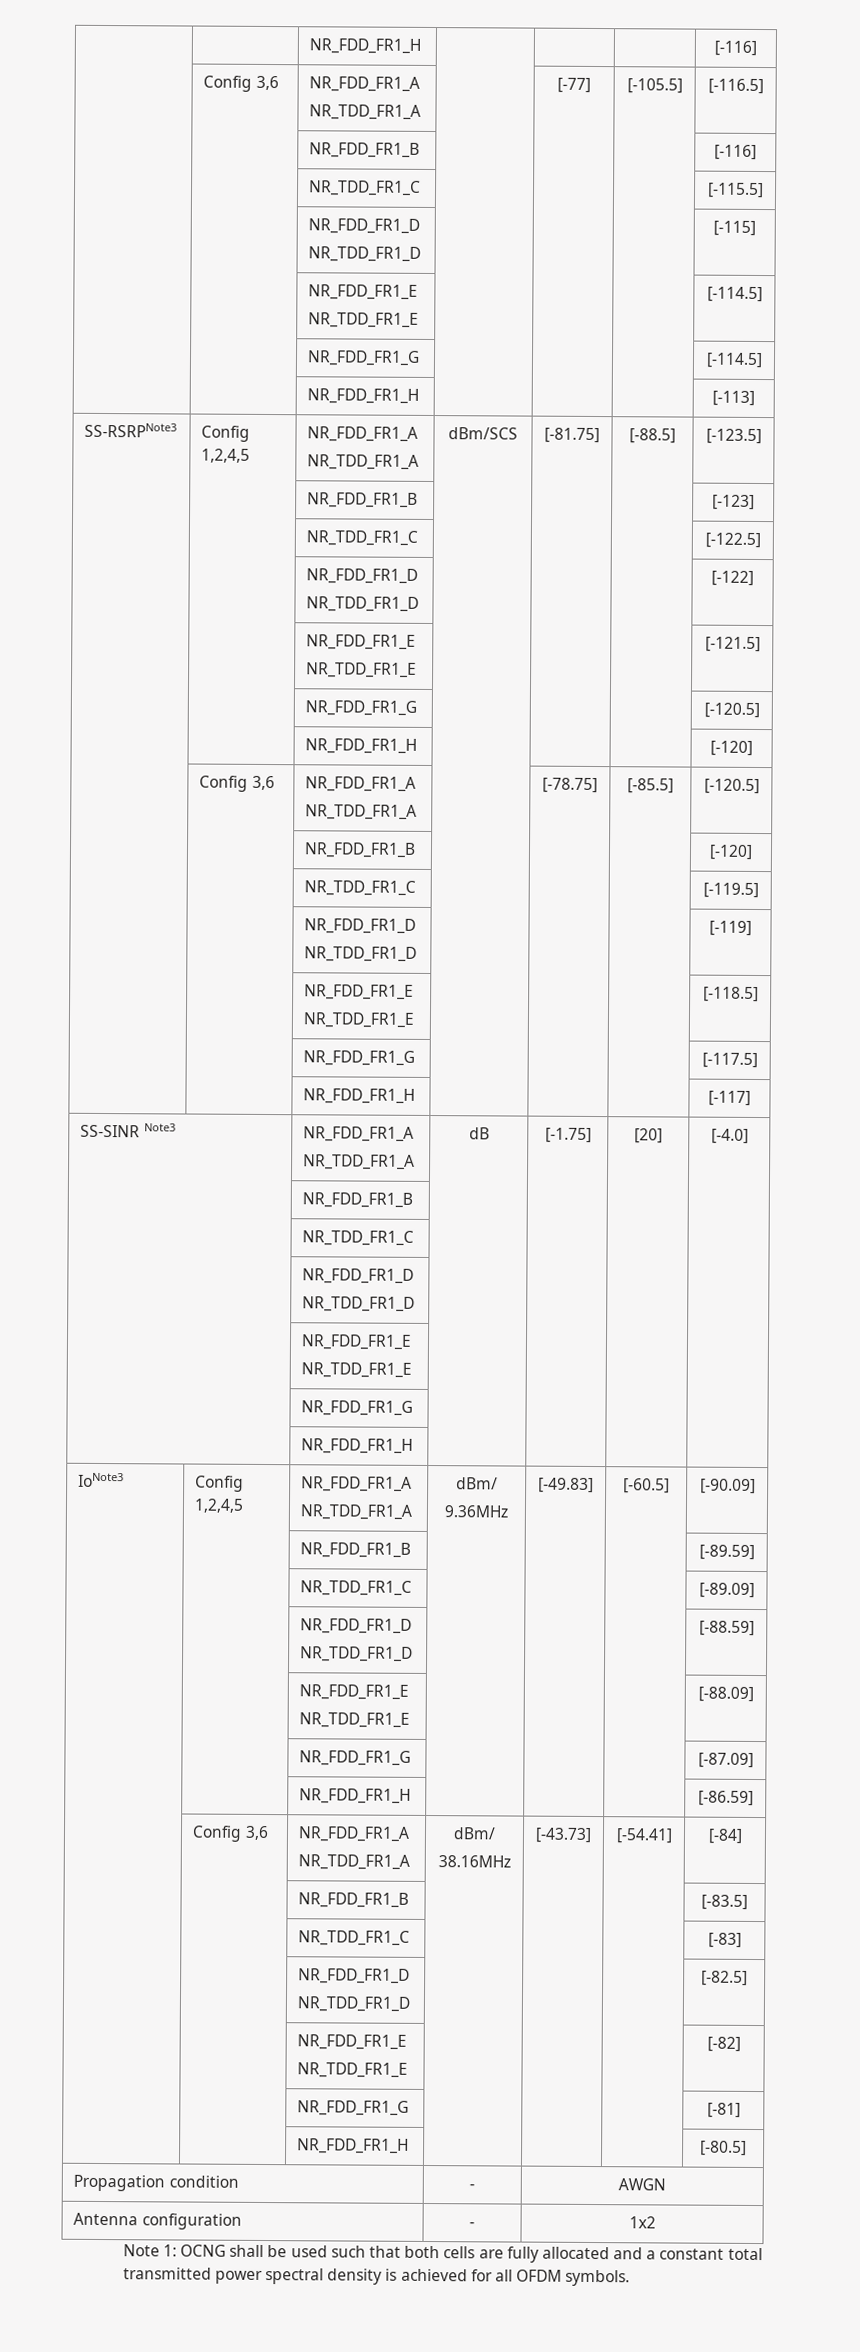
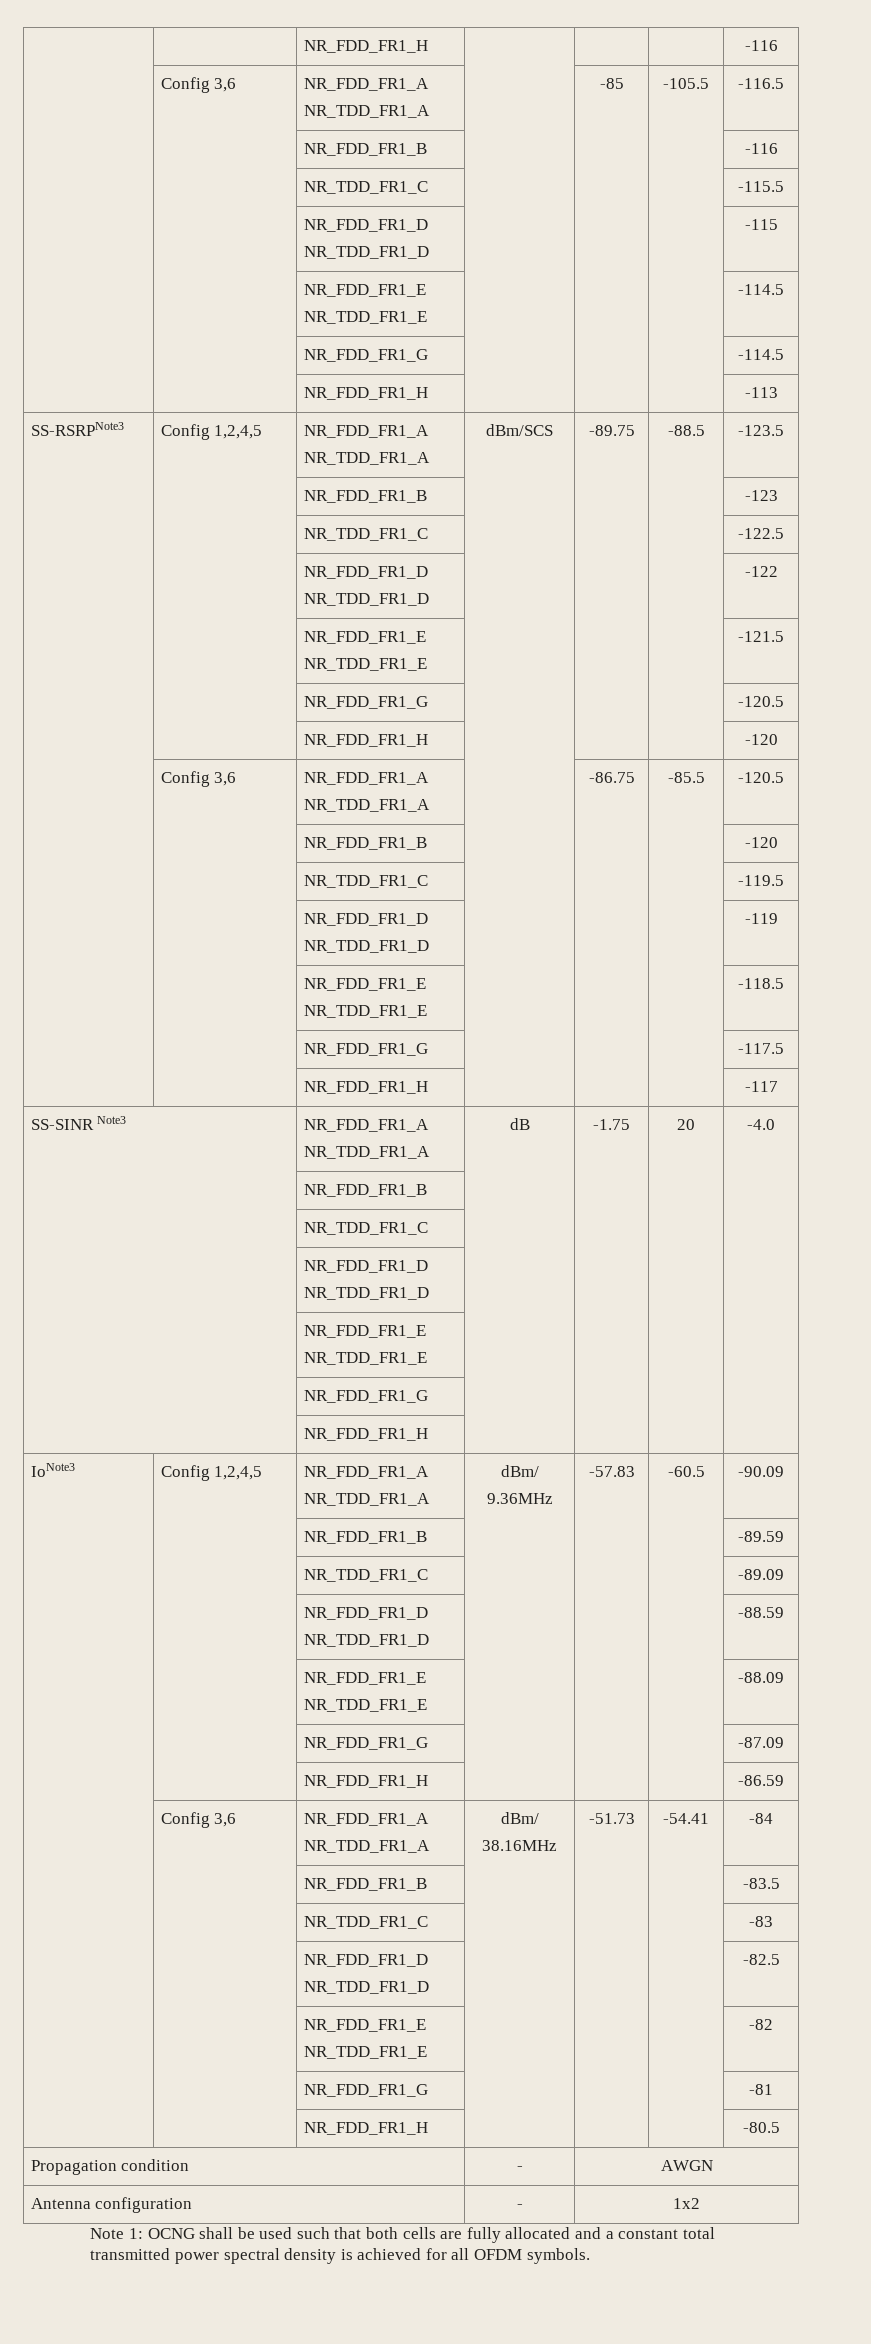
- | | NR_FDD_FR1_H | | | | [-116]
+ | | NR_FDD_FR1_H | | | | -116
  | Config 3,6 | NR_FDD_FR1_A
- NR_TDD_FR1_A | | [-77] | [-105.5] | [-116.5]
- | | NR_FDD_FR1_B | | | | [-116]
- | | NR_TDD_FR1_C | | | | [-115.5]
+ NR_TDD_FR1_A | | -85 | -105.5 | -116.5
+ | | NR_FDD_FR1_B | | | | -116
+ | | NR_TDD_FR1_C | | | | -115.5
  | | NR_FDD_FR1_D
- NR_TDD_FR1_D | | | | [-115]
+ NR_TDD_FR1_D | | | | -115
  | | NR_FDD_FR1_E
- NR_TDD_FR1_E | | | | [-114.5]
- | | NR_FDD_FR1_G | | | | [-114.5]
- | | NR_FDD_FR1_H | | | | [-113]
+ NR_TDD_FR1_E | | | | -114.5
+ | | NR_FDD_FR1_G | | | | -114.5
+ | | NR_FDD_FR1_H | | | | -113
  SS-RSRPNote3 | Config 1,2,4,5 | NR_FDD_FR1_A
- NR_TDD_FR1_A | dBm/SCS | [-81.75] | [-88.5] | [-123.5]
- | | NR_FDD_FR1_B | | | | [-123]
- | | NR_TDD_FR1_C | | | | [-122.5]
+ NR_TDD_FR1_A | dBm/SCS | -89.75 | -88.5 | -123.5
+ | | NR_FDD_FR1_B | | | | -123
+ | | NR_TDD_FR1_C | | | | -122.5
  | | NR_FDD_FR1_D
- NR_TDD_FR1_D | | | | [-122]
+ NR_TDD_FR1_D | | | | -122
  | | NR_FDD_FR1_E
- NR_TDD_FR1_E | | | | [-121.5]
- | | NR_FDD_FR1_G | | | | [-120.5]
- | | NR_FDD_FR1_H | | | | [-120]
+ NR_TDD_FR1_E | | | | -121.5
+ | | NR_FDD_FR1_G | | | | -120.5
+ | | NR_FDD_FR1_H | | | | -120
  | Config 3,6 | NR_FDD_FR1_A
- NR_TDD_FR1_A | | [-78.75] | [-85.5] | [-120.5]
- | | NR_FDD_FR1_B | | | | [-120]
- | | NR_TDD_FR1_C | | | | [-119.5]
+ NR_TDD_FR1_A | | -86.75 | -85.5 | -120.5
+ | | NR_FDD_FR1_B | | | | -120
+ | | NR_TDD_FR1_C | | | | -119.5
  | | NR_FDD_FR1_D
- NR_TDD_FR1_D | | | | [-119]
+ NR_TDD_FR1_D | | | | -119
  | | NR_FDD_FR1_E
- NR_TDD_FR1_E | | | | [-118.5]
- | | NR_FDD_FR1_G | | | | [-117.5]
- | | NR_FDD_FR1_H | | | | [-117]
+ NR_TDD_FR1_E | | | | -118.5
+ | | NR_FDD_FR1_G | | | | -117.5
+ | | NR_FDD_FR1_H | | | | -117
  SS-SINR Note3 | NR_FDD_FR1_A
- NR_TDD_FR1_A | dB | [-1.75] | [20] | [-4.0]
+ NR_TDD_FR1_A | dB | -1.75 | 20 | -4.0
  IoNote3 | Config 1,2,4,5 | NR_FDD_FR1_A
  NR_TDD_FR1_A | dBm/
- 9.36MHz | [-49.83] | [-60.5] | [-90.09]
- | | NR_FDD_FR1_B | | | | [-89.59]
- | | NR_TDD_FR1_C | | | | [-89.09]
+ 9.36MHz | -57.83 | -60.5 | -90.09
+ | | NR_FDD_FR1_B | | | | -89.59
+ | | NR_TDD_FR1_C | | | | -89.09
  | | NR_FDD_FR1_D
- NR_TDD_FR1_D | | | | [-88.59]
+ NR_TDD_FR1_D | | | | -88.59
  | | NR_FDD_FR1_E
- NR_TDD_FR1_E | | | | [-88.09]
- | | NR_FDD_FR1_G | | | | [-87.09]
- | | NR_FDD_FR1_H | | | | [-86.59]
+ NR_TDD_FR1_E | | | | -88.09
+ | | NR_FDD_FR1_G | | | | -87.09
+ | | NR_FDD_FR1_H | | | | -86.59
  | Config 3,6 | NR_FDD_FR1_A
  NR_TDD_FR1_A | dBm/
- 38.16MHz | [-43.73] | [-54.41] | [-84]
- | | NR_FDD_FR1_B | | | | [-83.5]
- | | NR_TDD_FR1_C | | | | [-83]
+ 38.16MHz | -51.73 | -54.41 | -84
+ | | NR_FDD_FR1_B | | | | -83.5
+ | | NR_TDD_FR1_C | | | | -83
  | | NR_FDD_FR1_D
- NR_TDD_FR1_D | | | | [-82.5]
+ NR_TDD_FR1_D | | | | -82.5
  | | NR_FDD_FR1_E
- NR_TDD_FR1_E | | | | [-82]
- | | NR_FDD_FR1_G | | | | [-81]
- | | NR_FDD_FR1_H | | | | [-80.5]
+ NR_TDD_FR1_E | | | | -82
+ | | NR_FDD_FR1_G | | | | -81
+ | | NR_FDD_FR1_H | | | | -80.5

